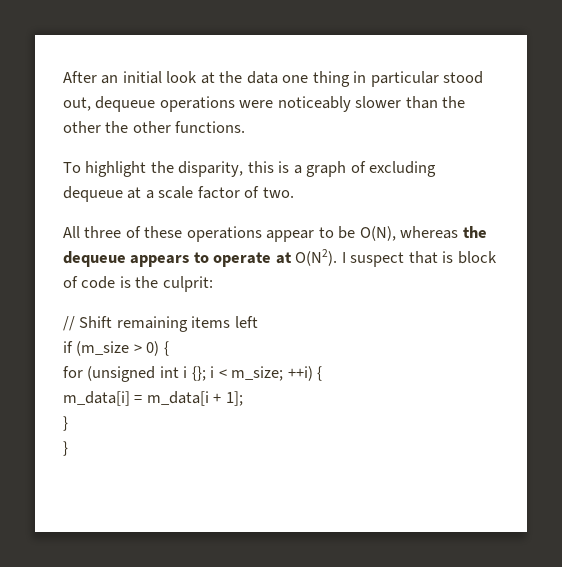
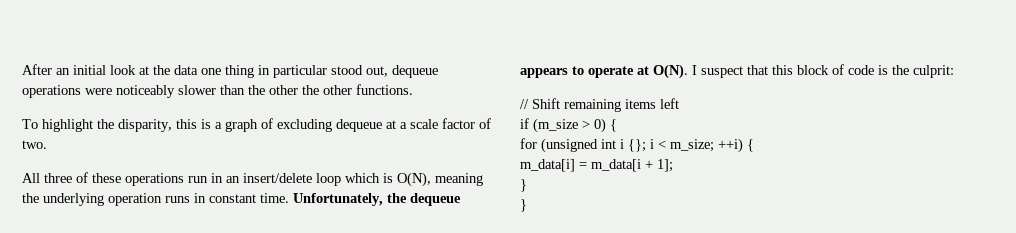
- All three of these operations appear to be O(N), whereas the dequeue appears to operate at O(N2).
+ All three of these operations run in an insert/delete loop which is O(N), meaning the underlying operation runs in constant time. Unfortunately, the dequeue appears to operate at O(N).
- I suspect that is block of code is the culprit:
+ I suspect that this block of code is the culprit:

